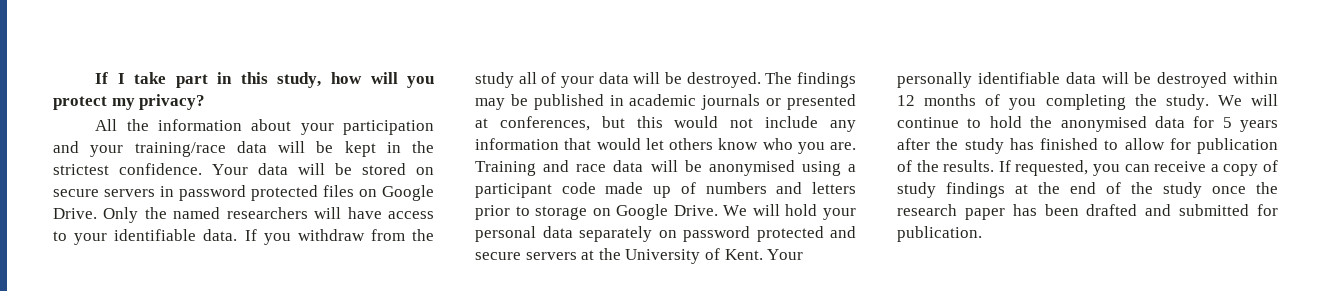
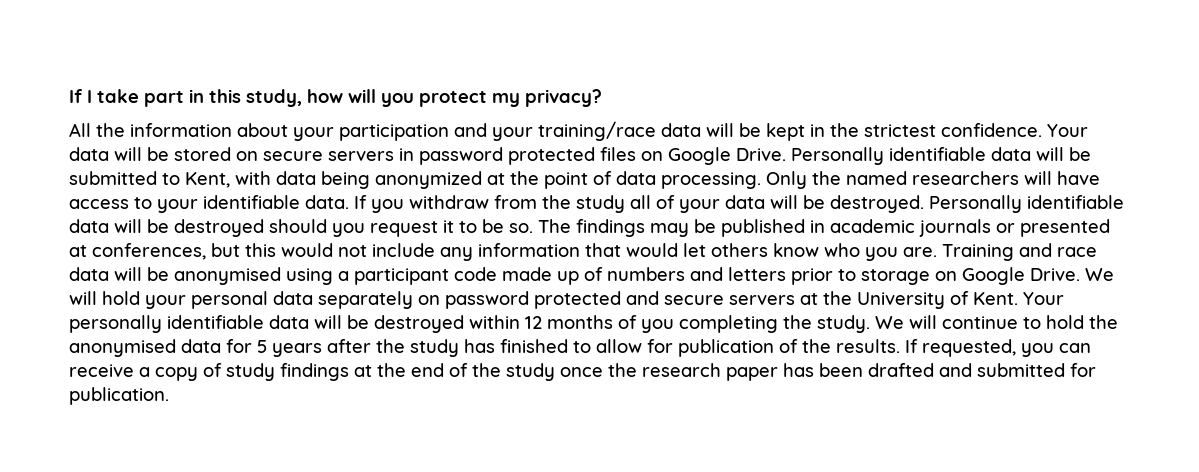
+ Personally identifiable data will be submitted to Kent, with data being anonymized at the point of data processing.
+ Personally identifiable data will be destroyed should you request it to be so.

